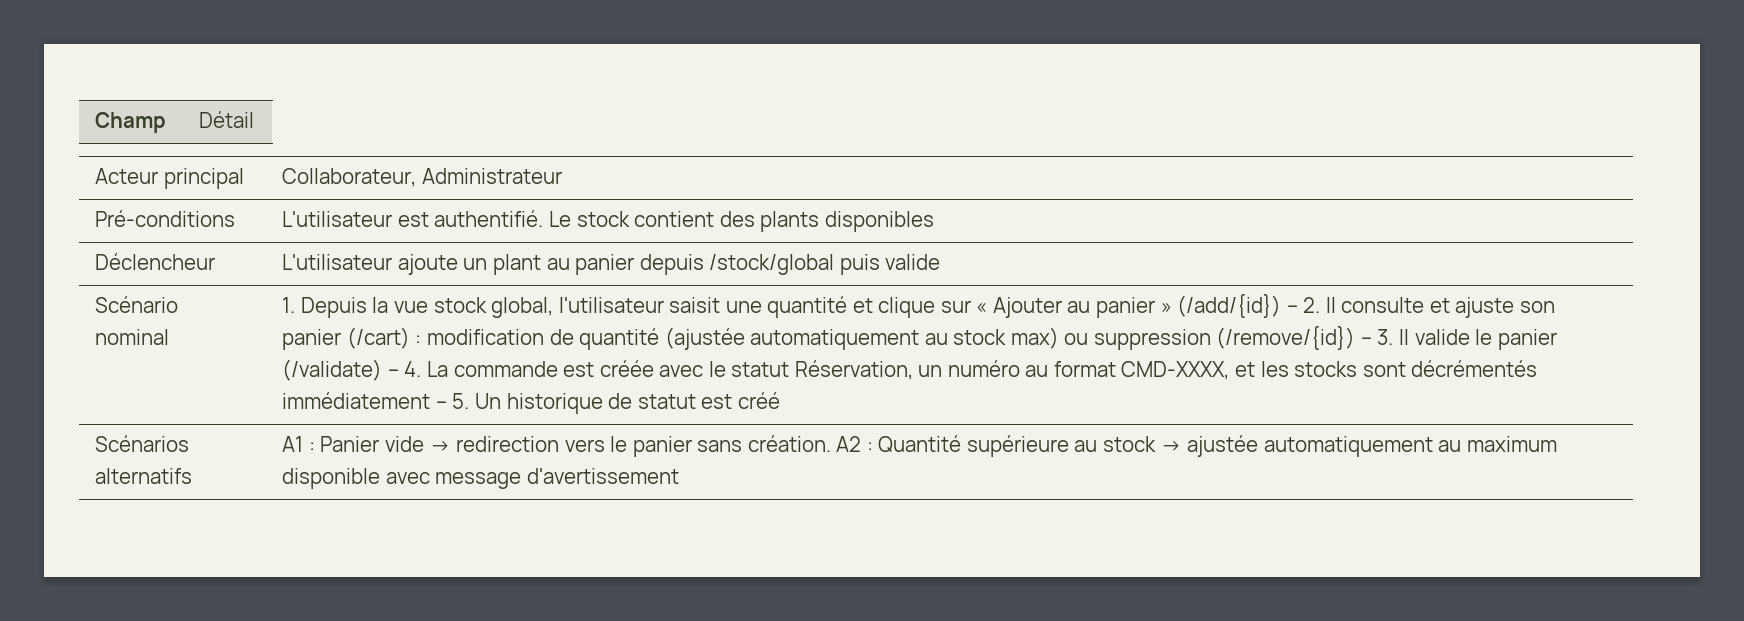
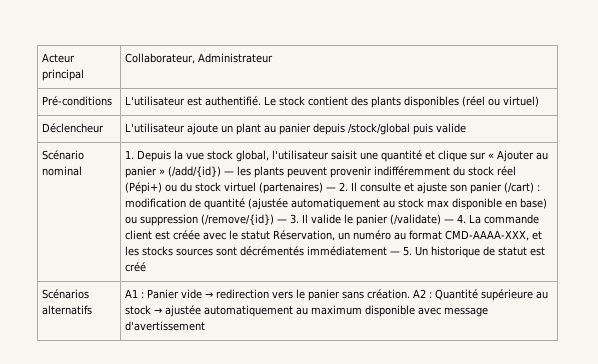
- Champ | Détail
- Pré-conditions | L'utilisateur est authentifié. Le stock contient des plants disponibles
+ Pré-conditions | L'utilisateur est authentifié. Le stock contient des plants disponibles (réel ou virtuel)
- 1. Depuis la vue stock global, l'utilisateur saisit une quantité et clique sur « Ajouter au panier » (/add/{id}) – 2. Il consulte et ajuste son panier (/cart) :
+ 1. Depuis la vue stock global, l'utilisateur saisit une quantité et clique sur « Ajouter au panier » (/add/{id}) — les plants peuvent provenir indifféremment du stock réel (Pépi+) ou du stock virtuel (partenaires) — 2. Il consulte et ajuste son panier (/cart) :
- modification de quantité (ajustée automatiquement au stock max) ou suppression (/remove/{id}) – 3. Il valide le panier (/validate) – 4. La commande est créée avec le statut Réservation, un numéro au format CMD-XXXX, et les stocks sont décrémentés immédiatement – 5. Un historique de statut est créé
+ modification de quantité (ajustée automatiquement au stock max disponible en base) ou suppression (/remove/{id}) — 3. Il valide le panier (/validate) — 4. La commande client est créée avec le statut Réservation, un numéro au format CMD-AAAA-XXX, et les stocks sources sont décrémentés immédiatement — 5. Un historique de statut est créé

